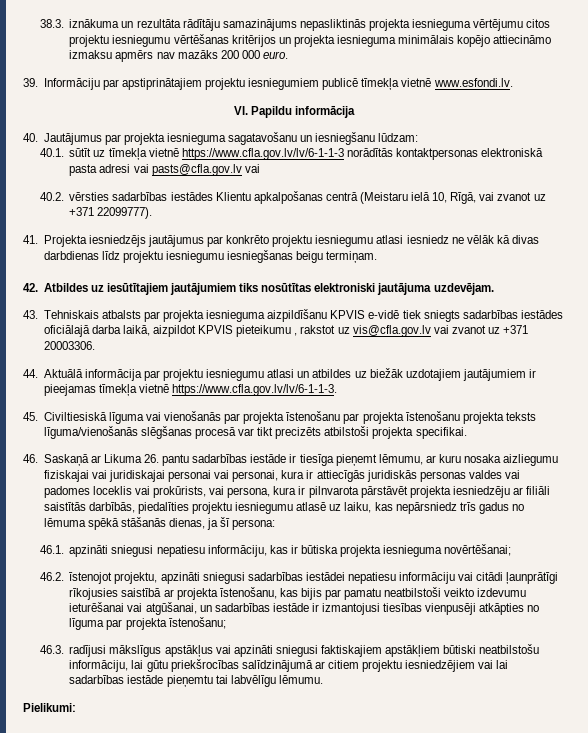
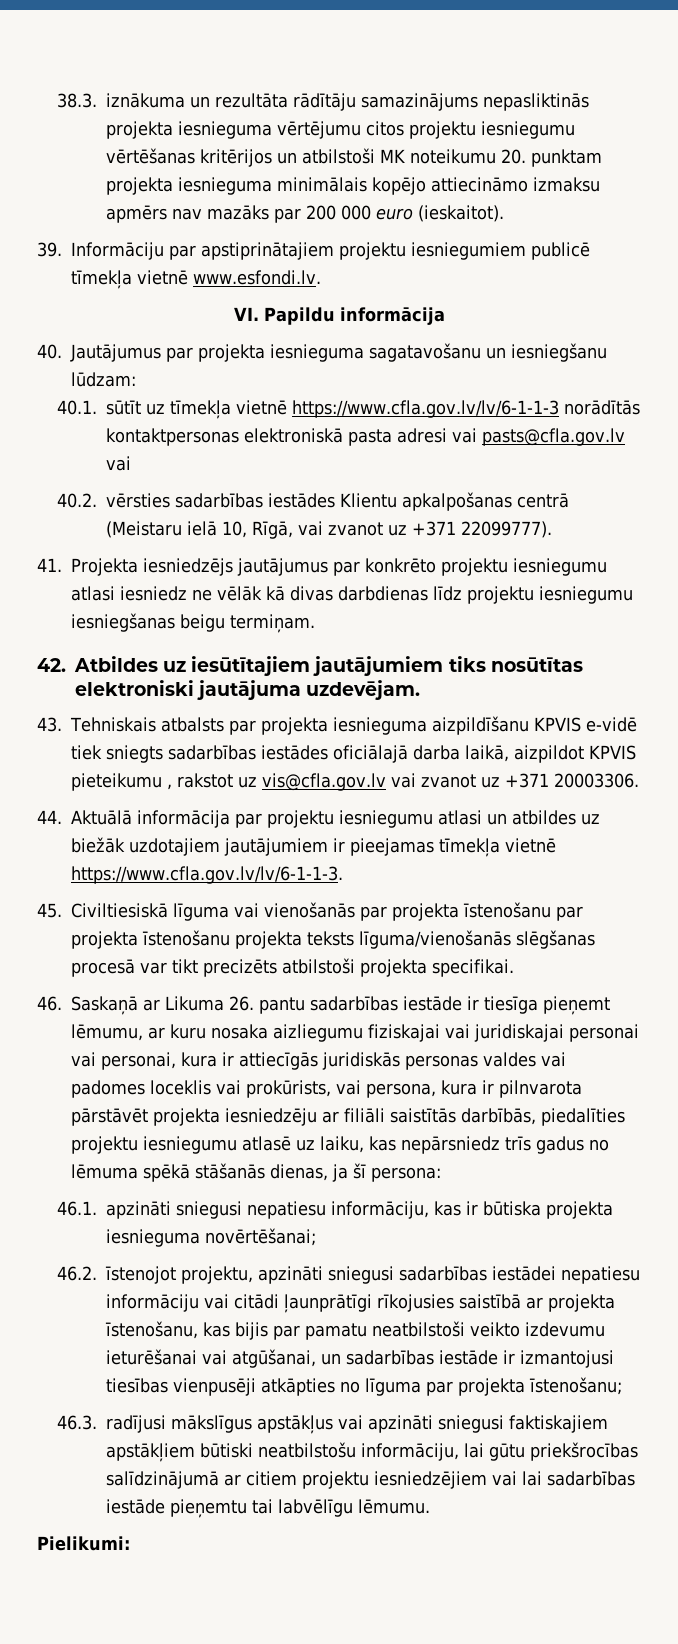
- 38.3. iznākuma un rezultāta rādītāju samazinājums nepasliktinās projekta iesnieguma vērtējumu citos projektu iesniegumu vērtēšanas kritērijos un projekta iesnieguma minimālais kopējo attiecināmo izmaksu apmērs nav mazāks 200 000 euro.
+ 38.3. iznākuma un rezultāta rādītāju samazinājums nepasliktinās projekta iesnieguma vērtējumu citos projektu iesniegumu vērtēšanas kritērijos un atbilstoši MK noteikumu 20. punktam projekta iesnieguma minimālais kopējo attiecināmo izmaksu apmērs nav mazāks par 200 000 euro (ieskaitot).

